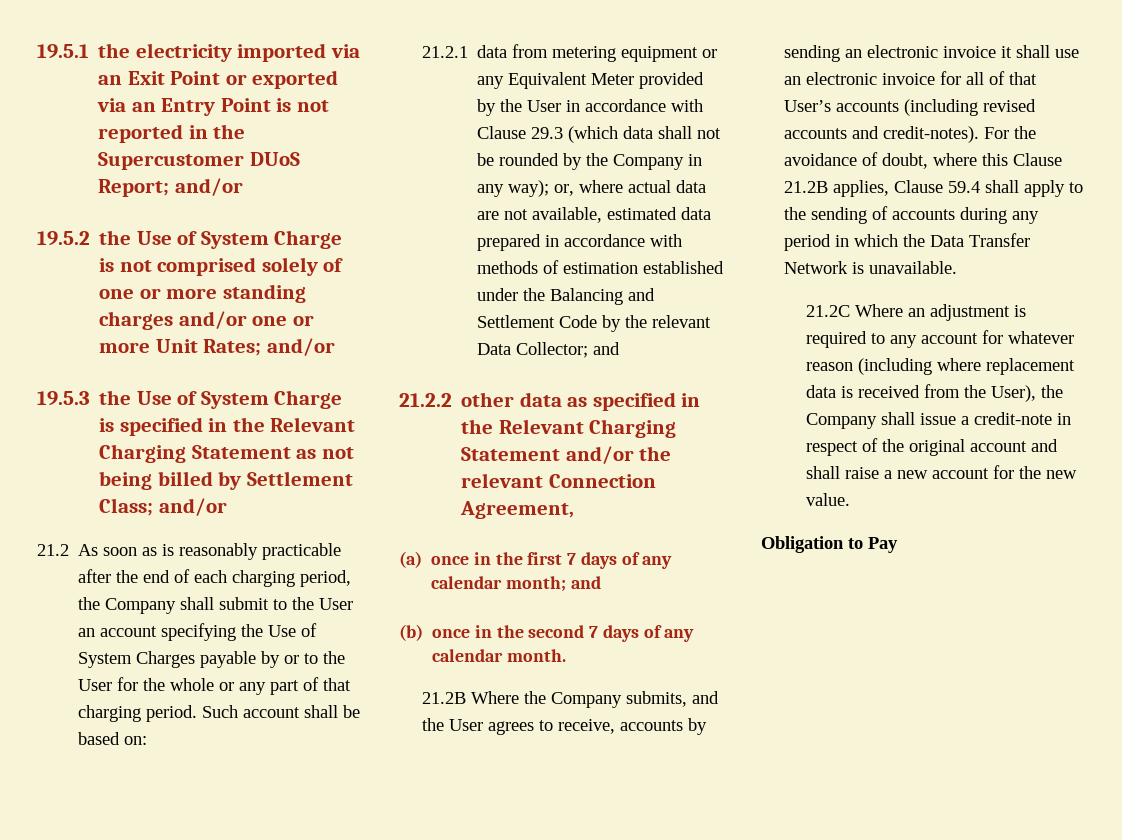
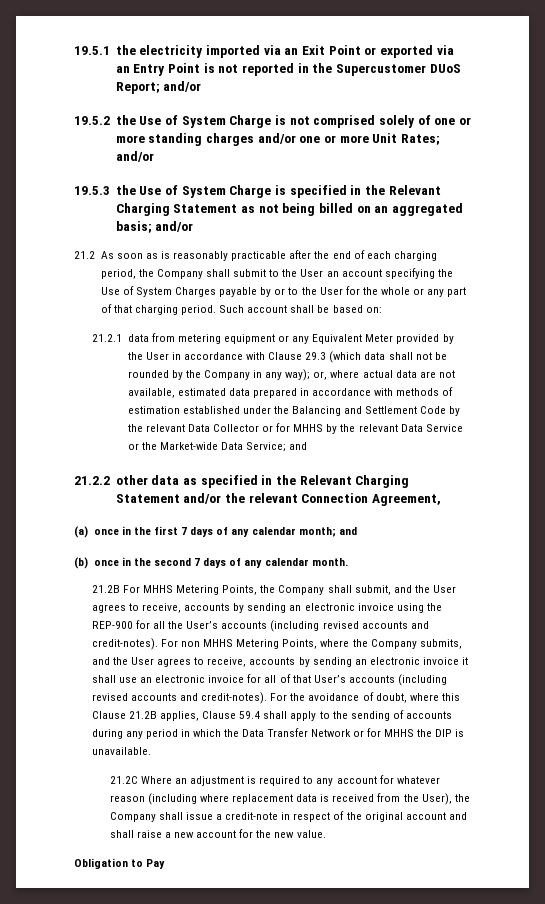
- 19.5.3 the Use of System Charge is specified in the Relevant Charging Statement as not being billed by Settlement Class; and/or
+ 19.5.3 the Use of System Charge is specified in the Relevant Charging Statement as not being billed on an aggregated basis; and/or
- 21.2.1 data from metering equipment or any Equivalent Meter provided by the User in accordance with Clause 29.3 (which data shall not be rounded by the Company in any way); or, where actual data are not available, estimated data prepared in accordance with methods of estimation established under the Balancing and Settlement Code by the relevant Data Collector; and
+ 21.2.1 data from metering equipment or any Equivalent Meter provided by the User in accordance with Clause 29.3 (which data shall not be rounded by the Company in any way); or, where actual data are not available, estimated data prepared in accordance with methods of estimation established under the Balancing and Settlement Code by the relevant Data Collector or for MHHS by the relevant Data Service or the Market-wide Data Service; and
- 21.2B Where the Company submits, and the User agrees to receive, accounts by sending an electronic invoice it shall use an electronic invoice for all of that User’s accounts (including revised accounts and credit-notes).
+ 21.2B For MHHS Metering Points, the Company shall submit, and the User agrees to receive, accounts by sending an electronic invoice using the REP-900 for all the User’s accounts (including revised accounts and credit-notes). For non MHHS Metering Points, where the Company submits, and the User agrees to receive, accounts by sending an electronic invoice it shall use an electronic invoice for all of that User’s accounts (including revised accounts and credit-notes).
- For the avoidance of doubt, where this Clause 21.2B applies, Clause 59.4 shall apply to the sending of accounts during any period in which the Data Transfer Network is unavailable.
+ For the avoidance of doubt, where this Clause 21.2B applies, Clause 59.4 shall apply to the sending of accounts during any period in which the Data Transfer Network or for MHHS the DIP is unavailable.

